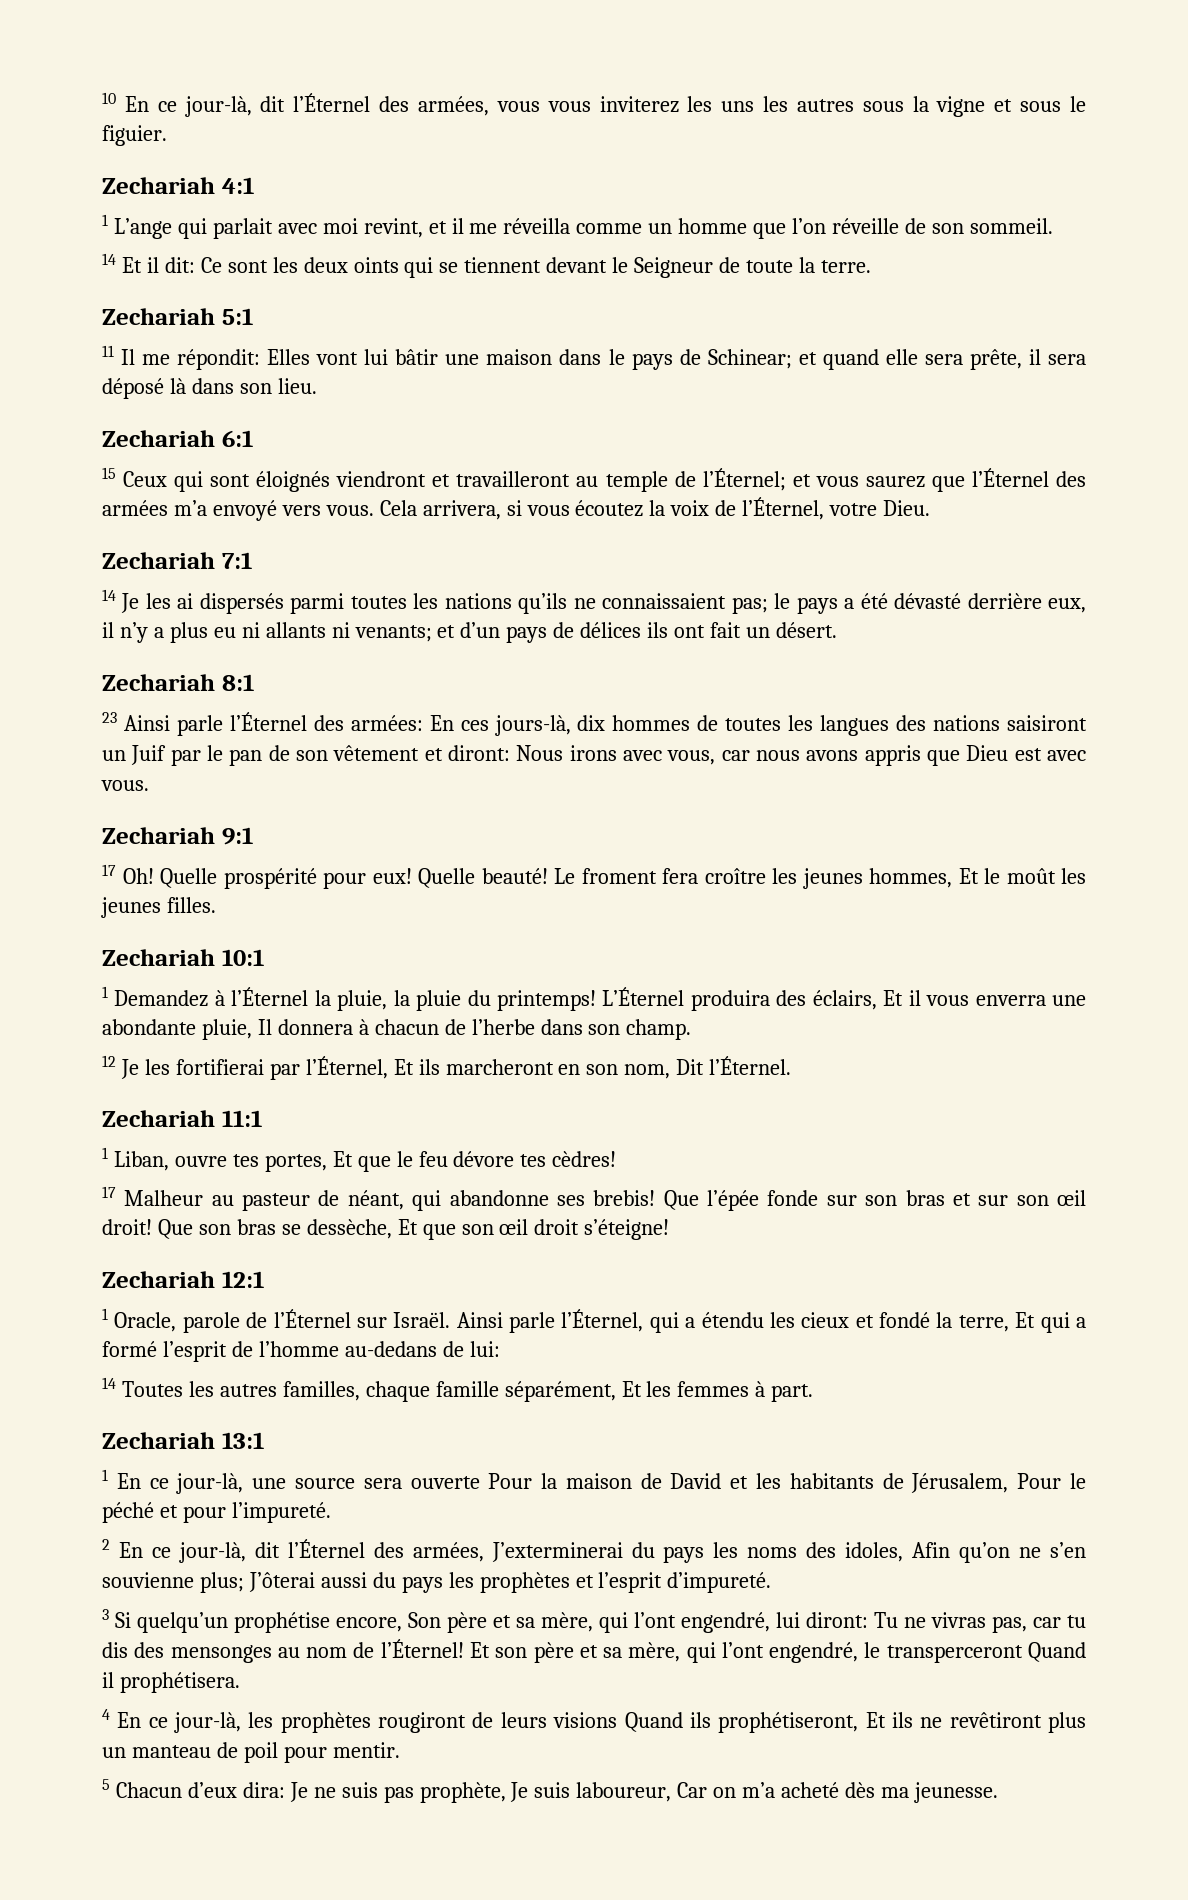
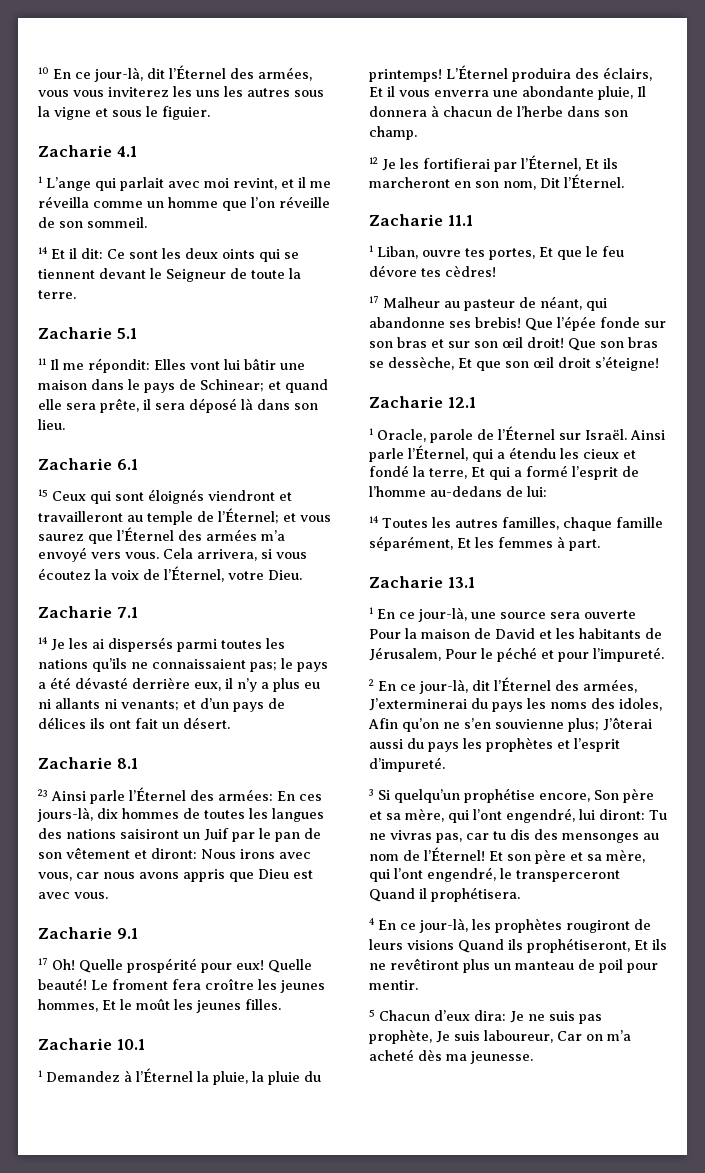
- Zechariah 4:1
+ Zacharie 4.1
- Zechariah 5:1
+ Zacharie 5.1
- Zechariah 6:1
+ Zacharie 6.1
- Zechariah 7:1
+ Zacharie 7.1
- Zechariah 8:1
+ Zacharie 8.1
- Zechariah 9:1
+ Zacharie 9.1
- Zechariah 10:1
+ Zacharie 10.1
- Zechariah 11:1
+ Zacharie 11.1
- Zechariah 12:1
+ Zacharie 12.1
- Zechariah 13:1
+ Zacharie 13.1

